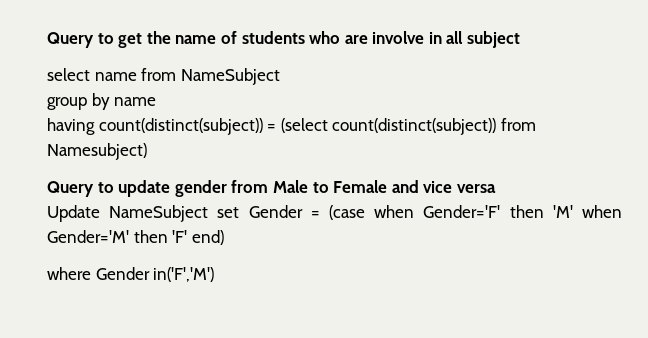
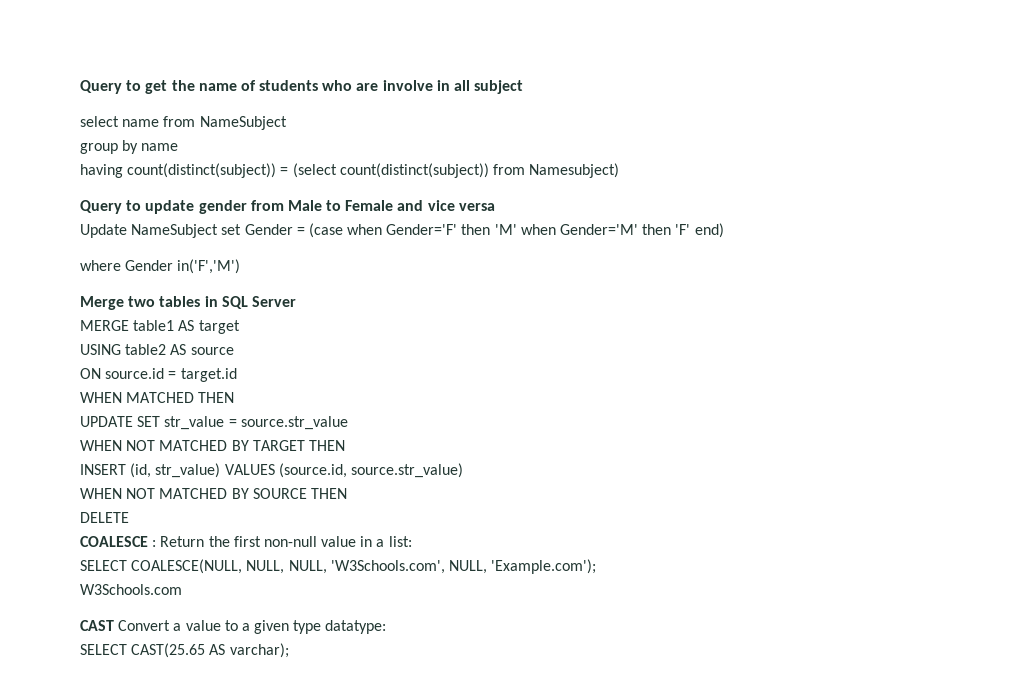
+ Merge two tables in SQL Server
+ MERGE table1 AS target
+ USING table2 AS source
+ ON source.id = target.id
+ WHEN MATCHED THEN
+ UPDATE SET str_value = source.str_value
+ WHEN NOT MATCHED BY TARGET THEN
+ INSERT (id, str_value) VALUES (source.id, source.str_value)
+ WHEN NOT MATCHED BY SOURCE THEN
+ DELETE
+ COALESCE : Return the first non-null value in a list:
+ SELECT COALESCE(NULL, NULL, NULL, 'W3Schools.com', NULL, 'Example.com');
+ W3Schools.com
+ CAST Convert a value to a given type datatype:
+ SELECT CAST(25.65 AS varchar);

